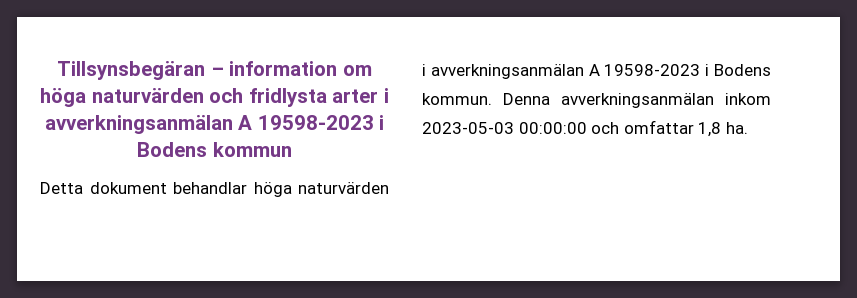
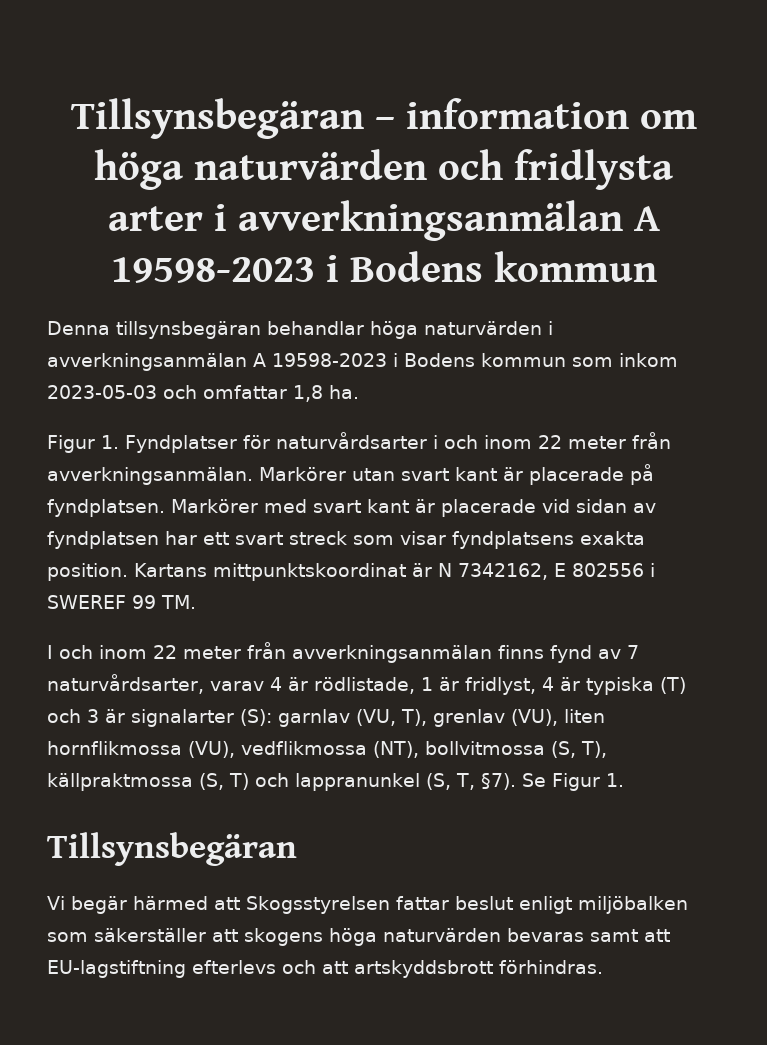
- Detta dokument behandlar höga naturvärden i avverkningsanmälan A 19598-2023 i Bodens kommun. Denna avverkningsanmälan inkom 2023-05-03 00:00:00 och omfattar 1,8 ha.
+ Denna tillsynsbegäran behandlar höga naturvärden i avverkningsanmälan A 19598-2023 i Bodens kommun som inkom 2023-05-03 och omfattar 1,8 ha.
+ Figur 1. Fyndplatser för naturvårdsarter i och inom 22 meter från avverkningsanmälan. Markörer utan svart kant är placerade på fyndplatsen. Markörer med svart kant är placerade vid sidan av fyndplatsen har ett svart streck som visar fyndplatsens exakta position. Kartans mittpunktskoordinat är N 7342162, E 802556 i SWEREF 99 TM.
+ I och inom 22 meter från avverkningsanmälan finns fynd av 7 naturvårdsarter, varav 4 är rödlistade, 1 är fridlyst, 4 är typiska (T) och 3 är signalarter (S): garnlav (VU, T), grenlav (VU), liten hornflikmossa (VU), vedflikmossa (NT), bollvitmossa (S, T), källpraktmossa (S, T) och lappranunkel (S, T, §7). Se Figur 1.
+ Tillsynsbegäran
+ Vi begär härmed att Skogsstyrelsen fattar beslut enligt miljöbalken som säkerställer att skogens höga naturvärden bevaras samt att EU-lagstiftning efterlevs och att artskyddsbrott förhindras.

